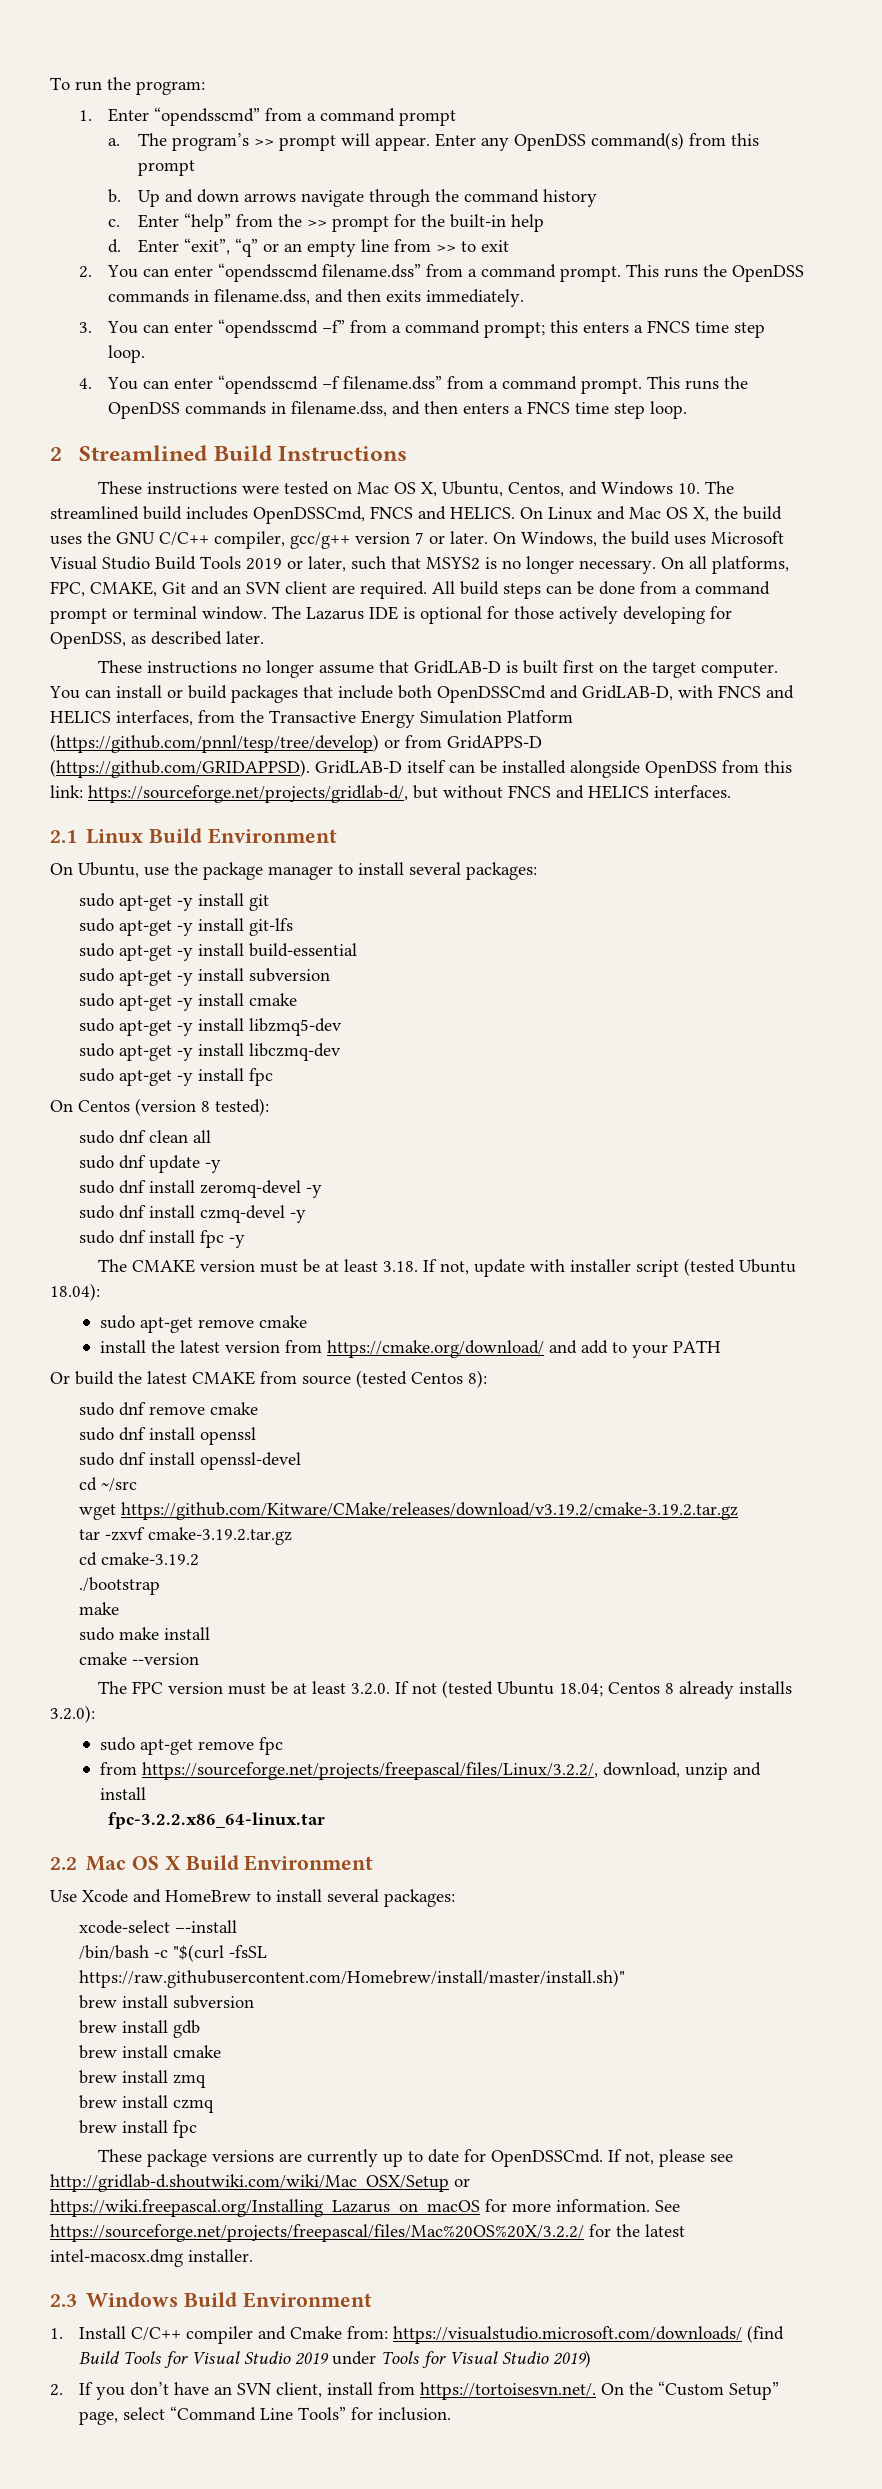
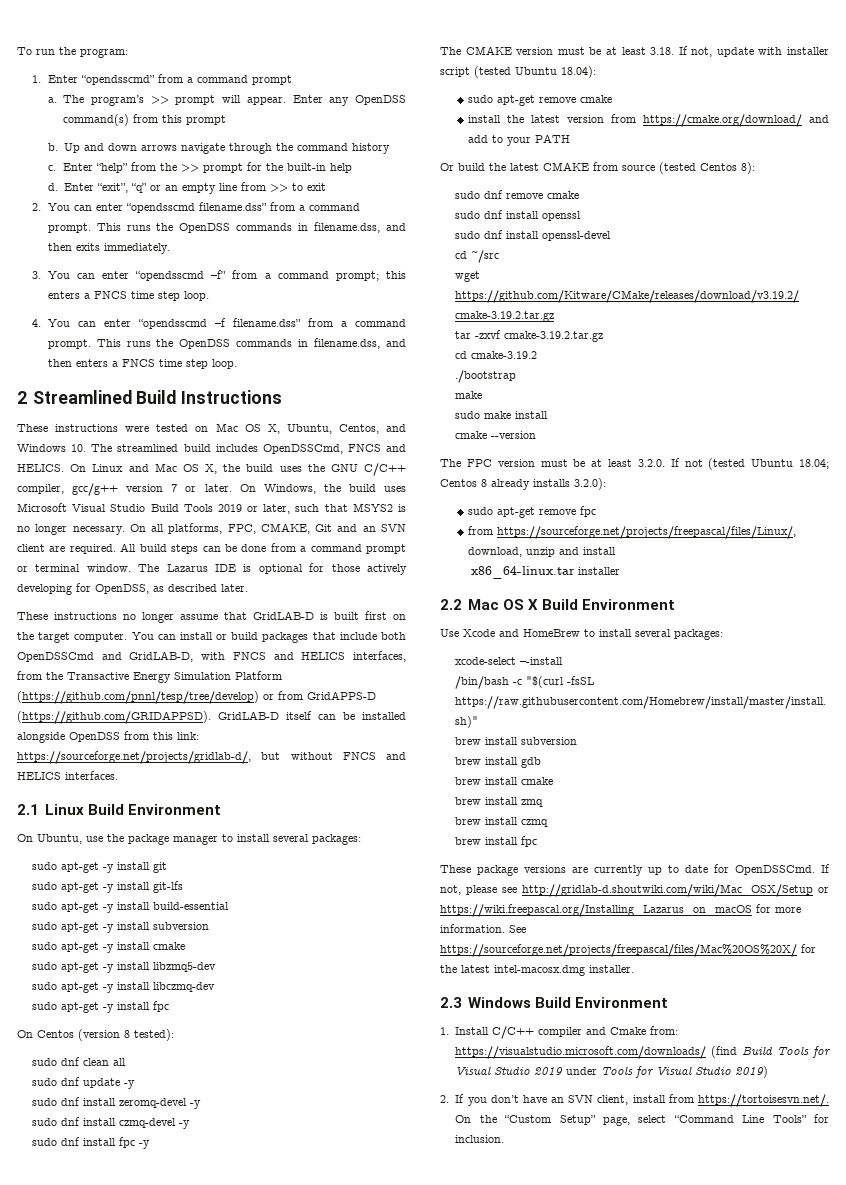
- from https://sourceforge.net/projects/freepascal/files/Linux/3.2.2/, download, unzip and install
+ from https://sourceforge.net/projects/freepascal/files/Linux/, download, unzip and install
- fpc-3.2.2.x86_64-linux.tar
+ x86_64-linux.tar installer
- See https://sourceforge.net/projects/freepascal/files/Mac%20OS%20X/3.2.2/ for the latest intel-macosx.dmg installer.
+ See https://sourceforge.net/projects/freepascal/files/Mac%20OS%20X/ for the latest intel-macosx.dmg installer.

